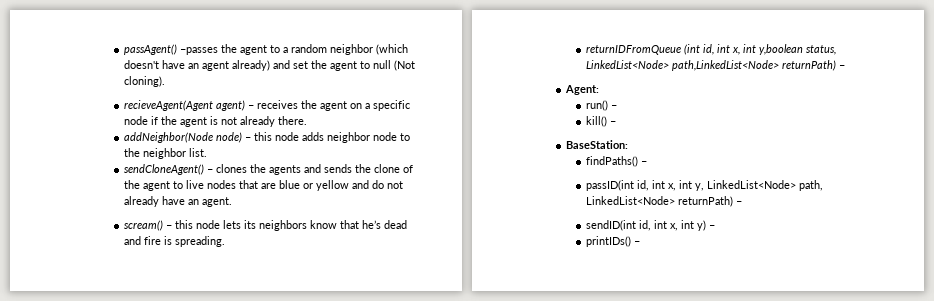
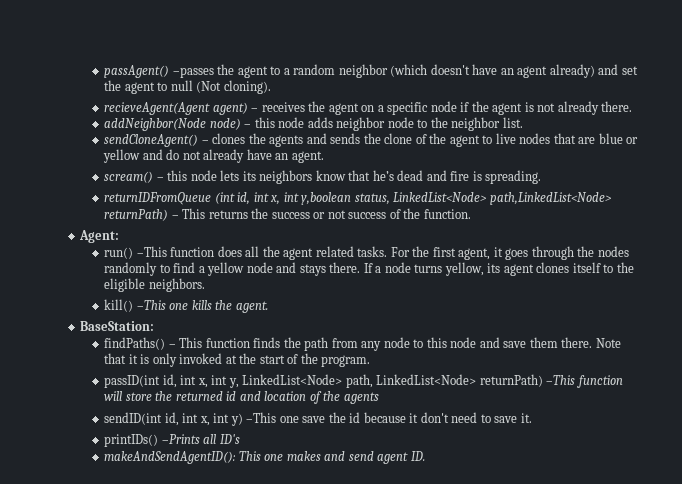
- returnIDFromQueue (int id, int x, int y,boolean status, LinkedList<Node> path,LinkedList<Node> returnPath) –
+ returnIDFromQueue (int id, int x, int y,boolean status, LinkedList<Node> path,LinkedList<Node> returnPath) – This returns the success or not success of the function.
  Agent:
- run() –
- kill() –
+ run() –This function does all the agent related tasks. For the first agent, it goes through the nodes randomly to find a yellow node and stays there. If a node turns yellow, its agent clones itself to the eligible neighbors.
+ kill() –This one kills the agent.
  BaseStation:
- findPaths() –
+ findPaths() – This function finds the path from any node to this node and save them there. Note that it is only invoked at the start of the program.
- passID(int id, int x, int y, LinkedList<Node> path, LinkedList<Node> returnPath) –
+ passID(int id, int x, int y, LinkedList<Node> path, LinkedList<Node> returnPath) –This function will store the returned id and location of the agents
- sendID(int id, int x, int y) –
- printIDs() –
+ sendID(int id, int x, int y) –This one save the id because it don't need to save it.
+ printIDs() –Prints all ID's
+ makeAndSendAgentID(): This one makes and send agent ID.

